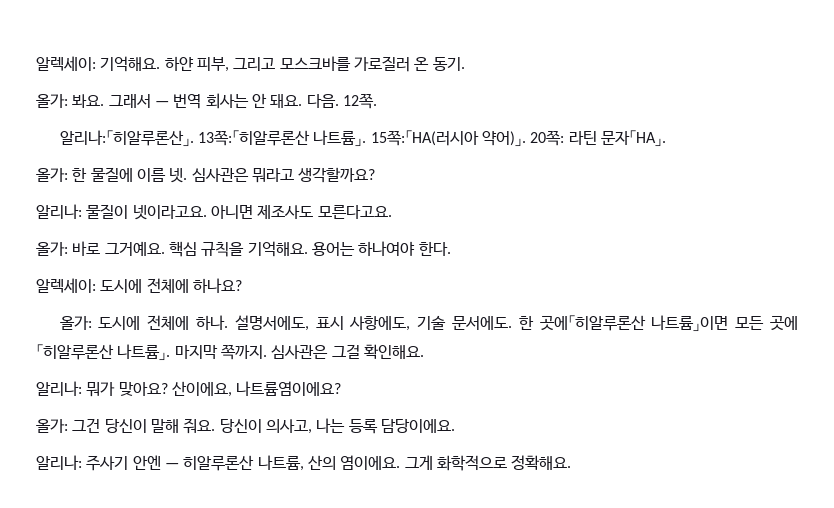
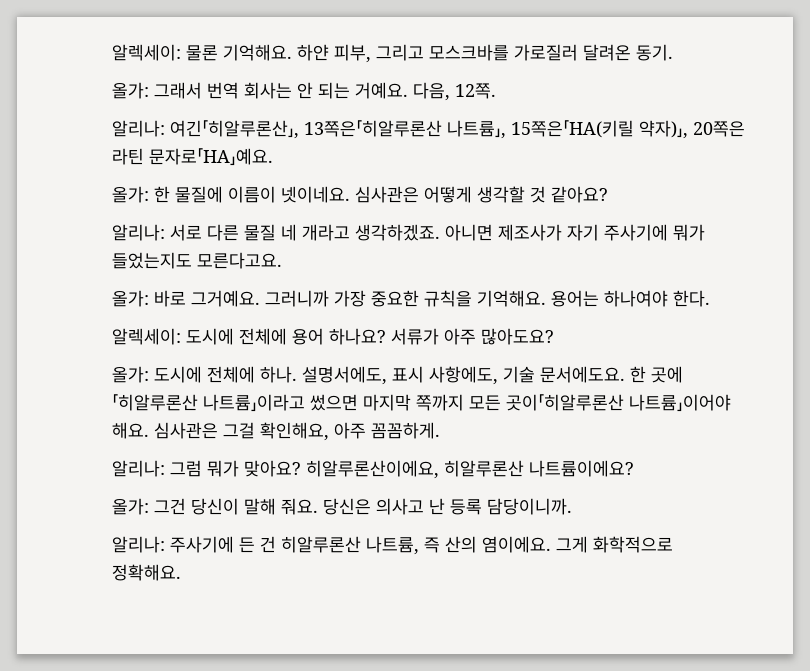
- 알렉세이: 기억해요.
+ 알렉세이: 물론 기억해요.
- 하얀 피부, 그리고 모스크바를 가로질러 온 동기.
+ 하얀 피부, 그리고 모스크바를 가로질러 달려온 동기.
- 올가: 봐요. 그래서 — 번역 회사는 안 돼요. 다음. 12쪽.
+ 올가: 그래서 번역 회사는 안 되는 거예요. 다음, 12쪽.
- 알리나:「히알루론산」. 13쪽:「히알루론산 나트륨」. 15쪽:「HA(러시아 약어)」. 20쪽: 라틴 문자「HA」.
+ 알리나: 여긴「히알루론산」, 13쪽은「히알루론산 나트륨」, 15쪽은「HA(키릴 약자)」, 20쪽은 라틴 문자로「HA」예요.
- 올가: 한 물질에 이름 넷. 심사관은 뭐라고 생각할까요?
- 알리나: 물질이 넷이라고요. 아니면 제조사도 모른다고요.
+ 올가: 한 물질에 이름이 넷이네요. 심사관은 어떻게 생각할 것 같아요?
+ 알리나: 서로 다른 물질 네 개라고 생각하겠죠. 아니면 제조사가 자기 주사기에 뭐가 들었는지도 모른다고요.
- 핵심 규칙을 기억해요.
+ 그러니까 가장 중요한 규칙을 기억해요.
- 알렉세이: 도시에 전체에 하나요?
+ 알렉세이: 도시에 전체에 용어 하나요? 서류가 아주 많아도요?
- 설명서에도, 표시 사항에도, 기술 문서에도.
+ 설명서에도, 표시 사항에도, 기술 문서에도요.
- 한 곳에「히알루론산 나트륨」이면 모든 곳에「히알루론산 나트륨」. 마지막 쪽까지. 심사관은 그걸 확인해요.
- 알리나: 뭐가 맞아요?
+ 한 곳에「히알루론산 나트륨」이라고 썼으면 마지막 쪽까지 모든 곳이「히알루론산 나트륨」이어야 해요. 심사관은 그걸 확인해요, 아주 꼼꼼하게.
+ 알리나: 그럼 뭐가 맞아요?
- 산이에요, 나트륨염이에요?
+ 히알루론산이에요, 히알루론산 나트륨이에요?
- 당신이 의사고, 나는 등록 담당이에요.
- 알리나: 주사기 안엔 — 히알루론산 나트륨, 산의 염이에요.
+ 당신은 의사고 난 등록 담당이니까.
+ 알리나: 주사기에 든 건 히알루론산 나트륨, 즉 산의 염이에요.

